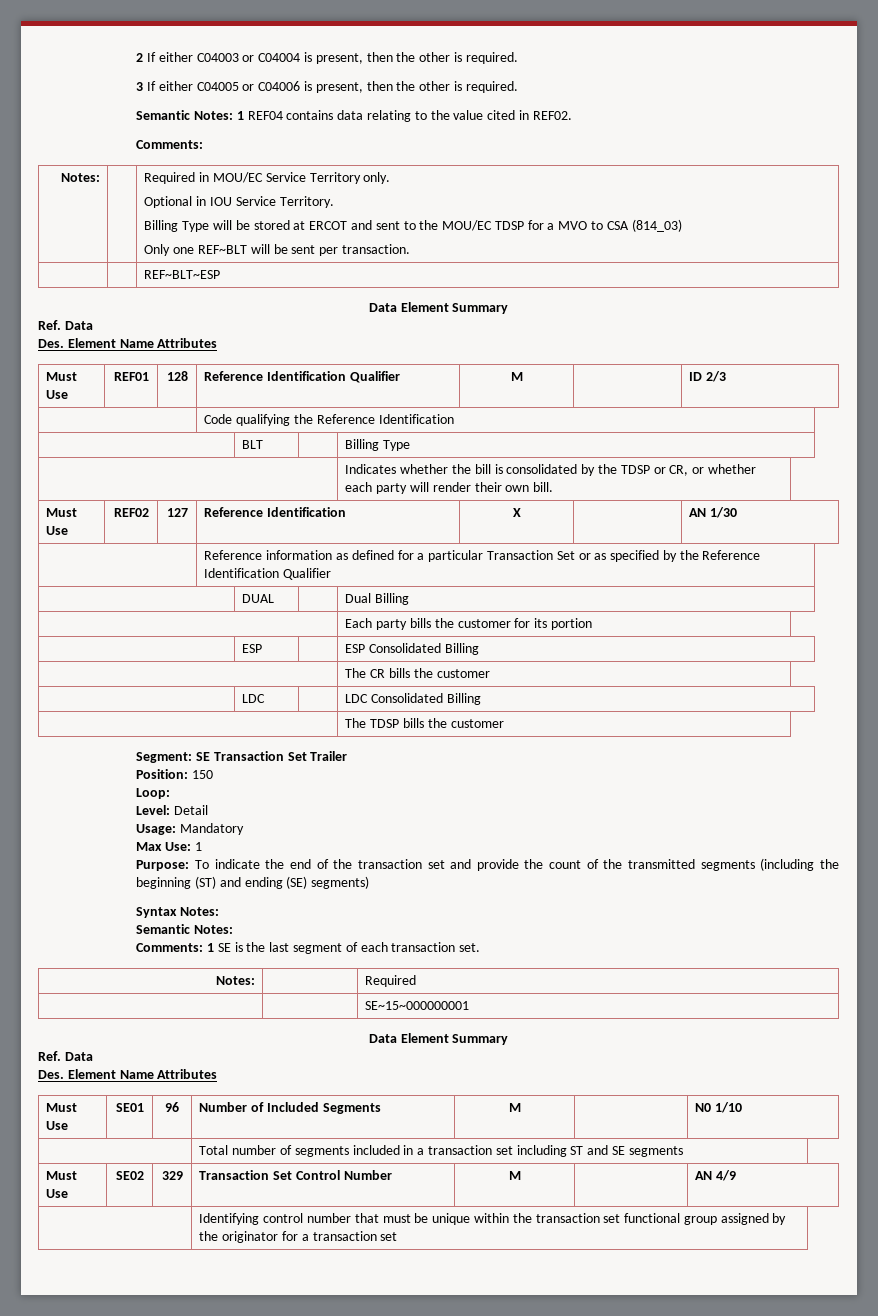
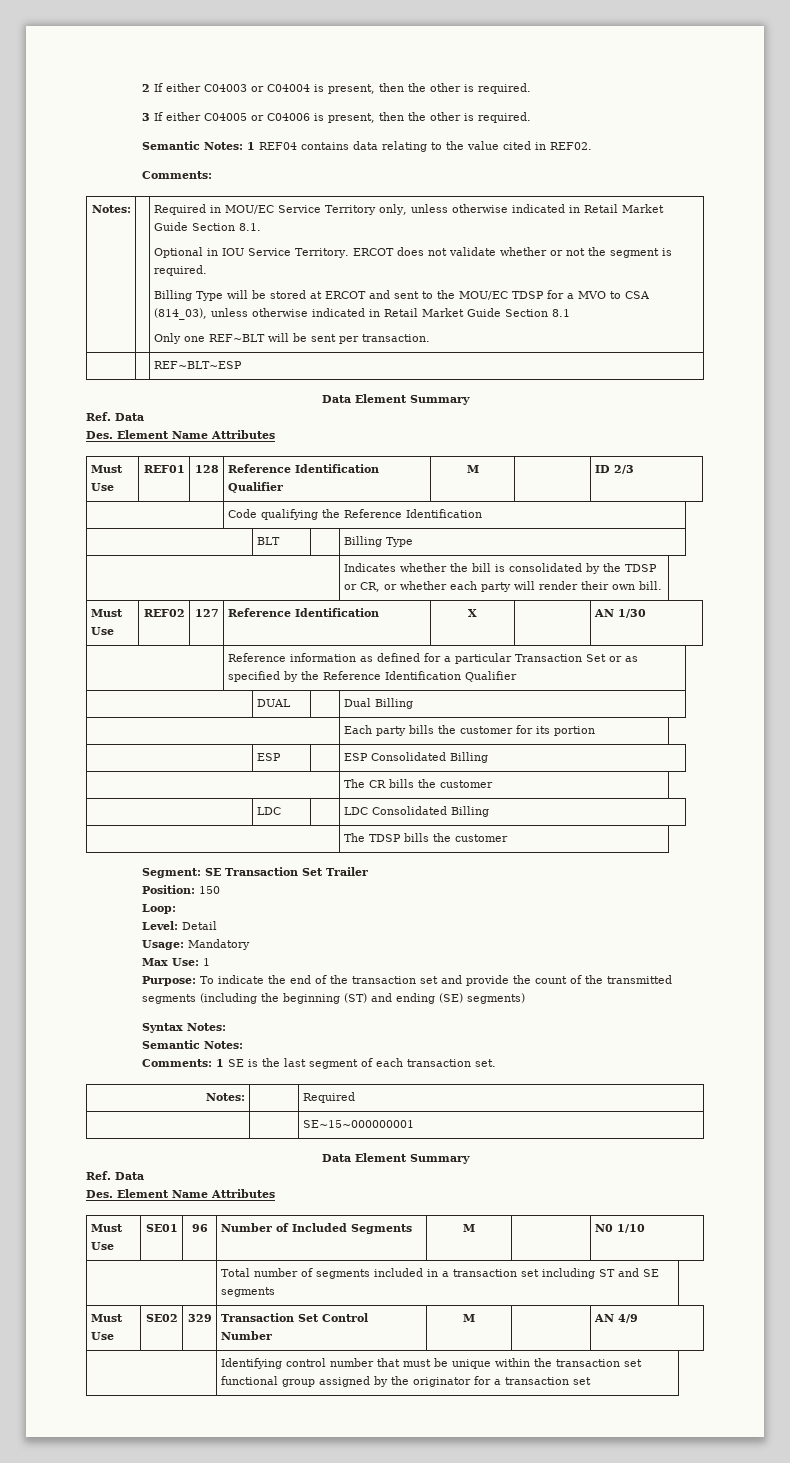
- Required in MOU/EC Service Territory only.
+ Required in MOU/EC Service Territory only, unless otherwise indicated in Retail Market Guide Section 8.1.
+ ERCOT does not validate whether or not the segment is required.
- Billing Type will be stored at ERCOT and sent to the MOU/EC TDSP for a MVO to CSA (814_03)
+ Billing Type will be stored at ERCOT and sent to the MOU/EC TDSP for a MVO to CSA (814_03), unless otherwise indicated in Retail Market Guide Section 8.1

